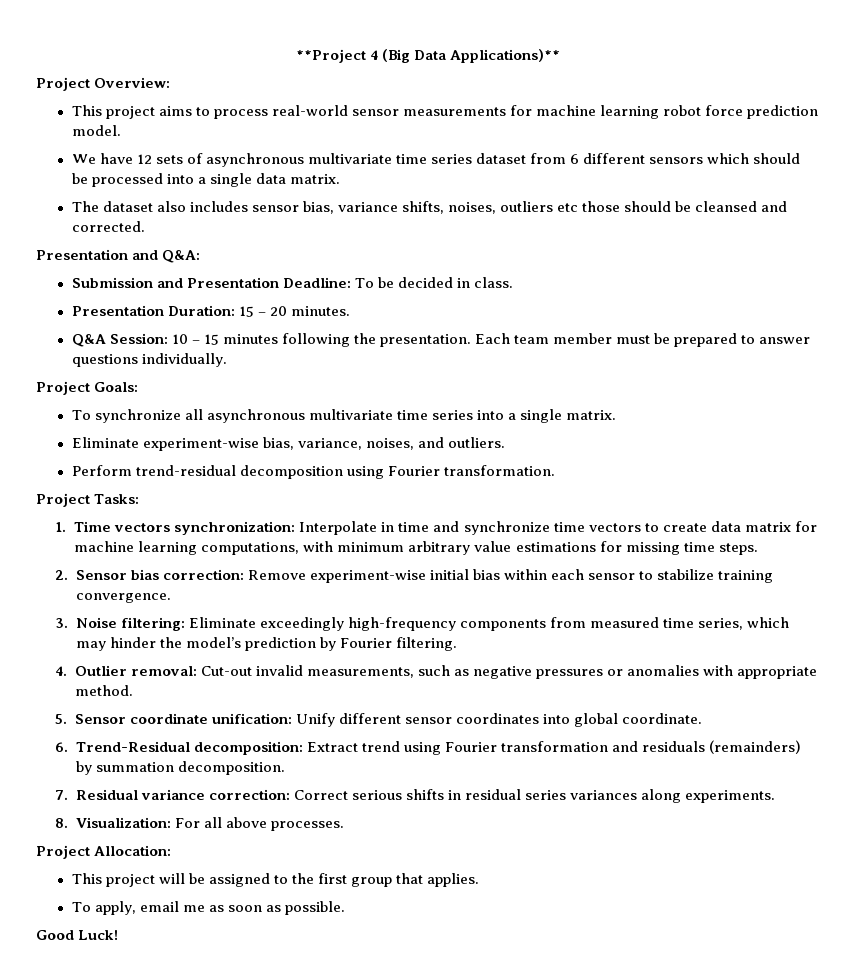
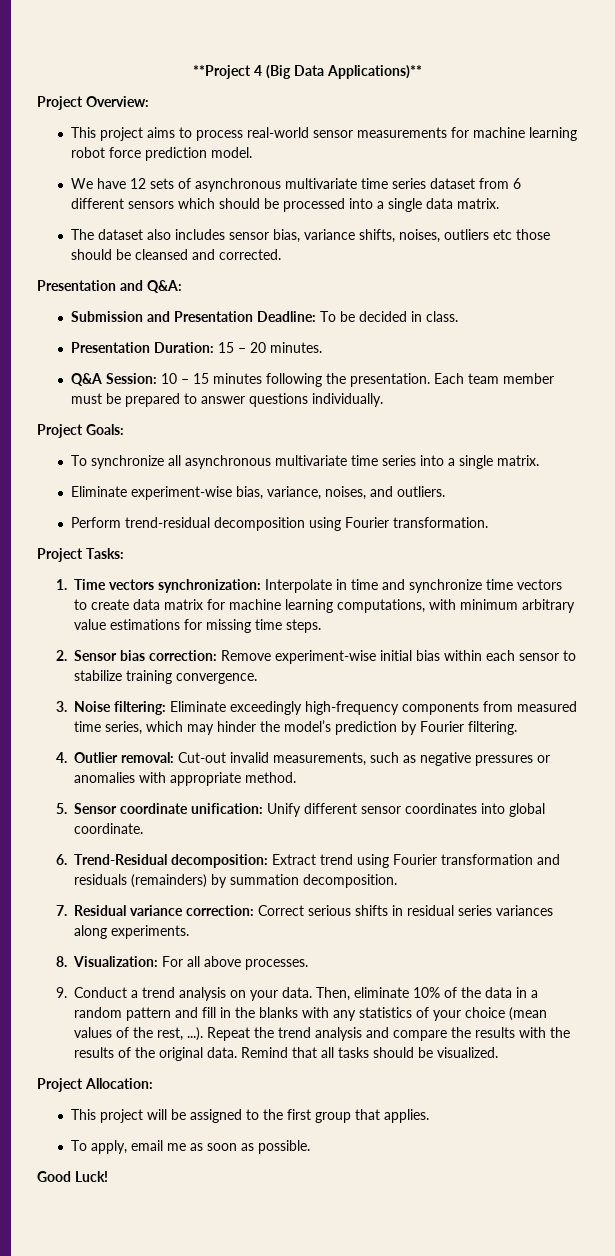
+ 9. Conduct a trend analysis on your data. Then, eliminate 10% of the data in a random pattern and fill in the blanks with any statistics of your choice (mean values of the rest, ...). Repeat the trend analysis and compare the results with the results of the original data. Remind that all tasks should be visualized.

